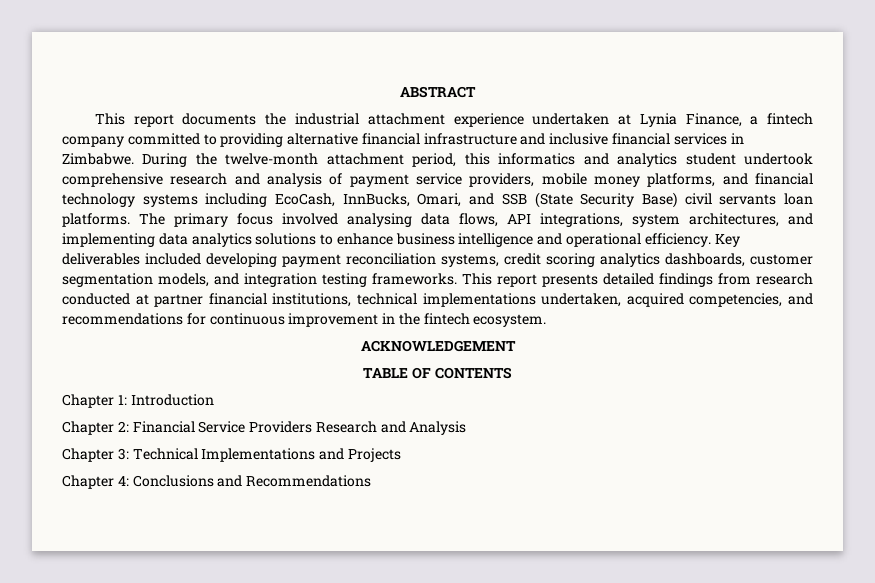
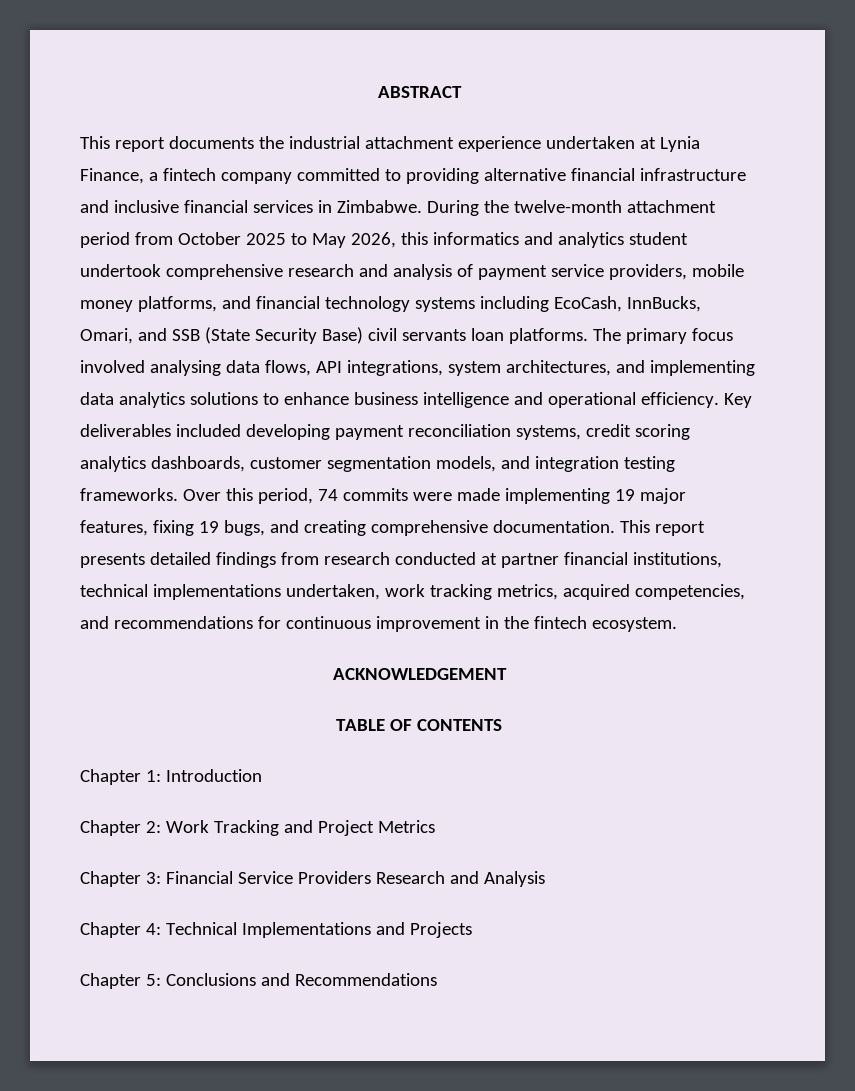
- During the twelve-month attachment period, this informatics and analytics student undertook comprehensive research and analysis of payment service providers, mobile money platforms, and financial technology systems including EcoCash, InnBucks, Omari, and SSB (State Security Base) civil servants loan platforms.
+ During the twelve-month attachment period from October 2025 to May 2026, this informatics and analytics student undertook comprehensive research and analysis of payment service providers, mobile money platforms, and financial technology systems including EcoCash, InnBucks, Omari, and SSB (State Security Base) civil servants loan platforms.
+ Over this period, 74 commits were made implementing 19 major features, fixing 19 bugs, and creating comprehensive documentation.
- This report presents detailed findings from research conducted at partner financial institutions, technical implementations undertaken, acquired competencies, and recommendations for continuous improvement in the fintech ecosystem.
+ This report presents detailed findings from research conducted at partner financial institutions, technical implementations undertaken, work tracking metrics, acquired competencies, and recommendations for continuous improvement in the fintech ecosystem.
- Chapter 2: Financial Service Providers Research and Analysis
+ Chapter 2: Work Tracking and Project Metrics
+ Chapter 3: Financial Service Providers Research and Analysis
- Chapter 3: Technical Implementations and Projects
+ Chapter 4: Technical Implementations and Projects
- Chapter 4: Conclusions and Recommendations
+ Chapter 5: Conclusions and Recommendations

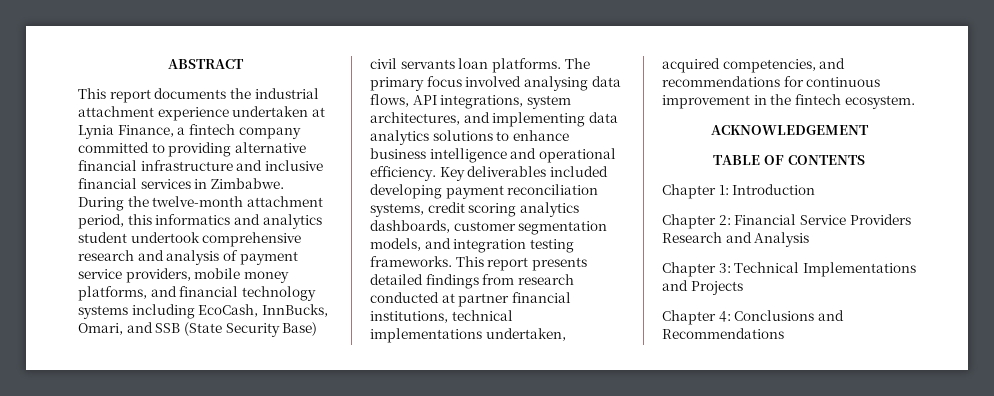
- During the twelve-month attachment period from October 2025 to May 2026, this informatics and analytics student undertook comprehensive research and analysis of payment service providers, mobile money platforms, and financial technology systems including EcoCash, InnBucks, Omari, and SSB (State Security Base) civil servants loan platforms.
+ During the twelve-month attachment period, this informatics and analytics student undertook comprehensive research and analysis of payment service providers, mobile money platforms, and financial technology systems including EcoCash, InnBucks, Omari, and SSB (State Security Base) civil servants loan platforms.
- Over this period, 74 commits were made implementing 19 major features, fixing 19 bugs, and creating comprehensive documentation.
- This report presents detailed findings from research conducted at partner financial institutions, technical implementations undertaken, work tracking metrics, acquired competencies, and recommendations for continuous improvement in the fintech ecosystem.
+ This report presents detailed findings from research conducted at partner financial institutions, technical implementations undertaken, acquired competencies, and recommendations for continuous improvement in the fintech ecosystem.
- Chapter 2: Work Tracking and Project Metrics
- Chapter 3: Financial Service Providers Research and Analysis
+ Chapter 2: Financial Service Providers Research and Analysis
- Chapter 4: Technical Implementations and Projects
+ Chapter 3: Technical Implementations and Projects
- Chapter 5: Conclusions and Recommendations
+ Chapter 4: Conclusions and Recommendations

